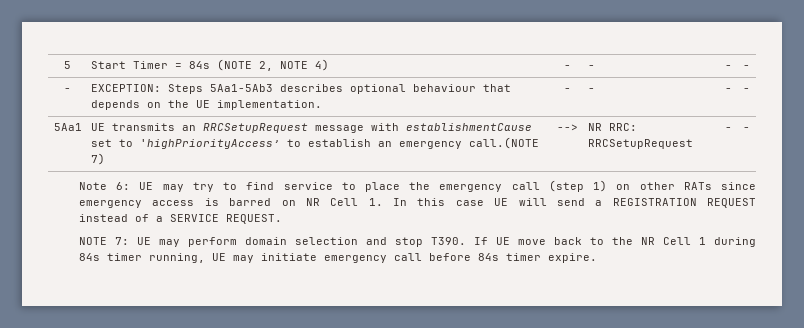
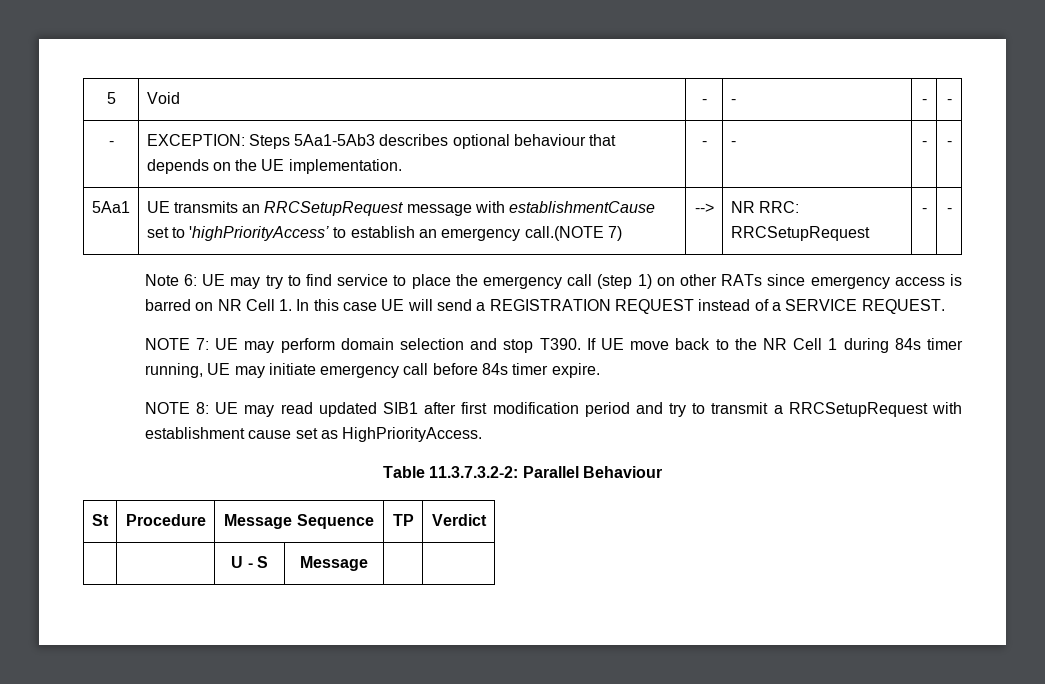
- 5 | Start Timer = 84s (NOTE 2, NOTE 4) | - | - | - | -
+ 5 | Void | - | - | - | -
+ NOTE 8: UE may read updated SIB1 after first modification period and try to transmit a RRCSetupRequest with establishment cause set as HighPriorityAccess.
+ Table 11.3.7.3.2-2: Parallel Behaviour
+ St | Procedure | Message Sequence | TP | Verdict
+ | | U - S | Message | |

